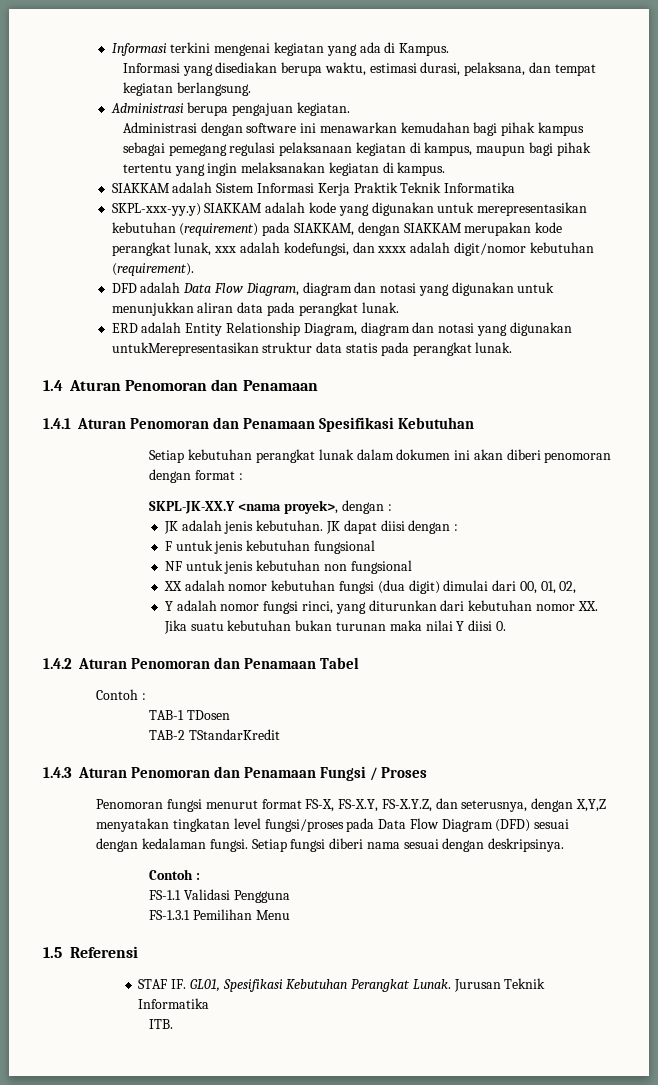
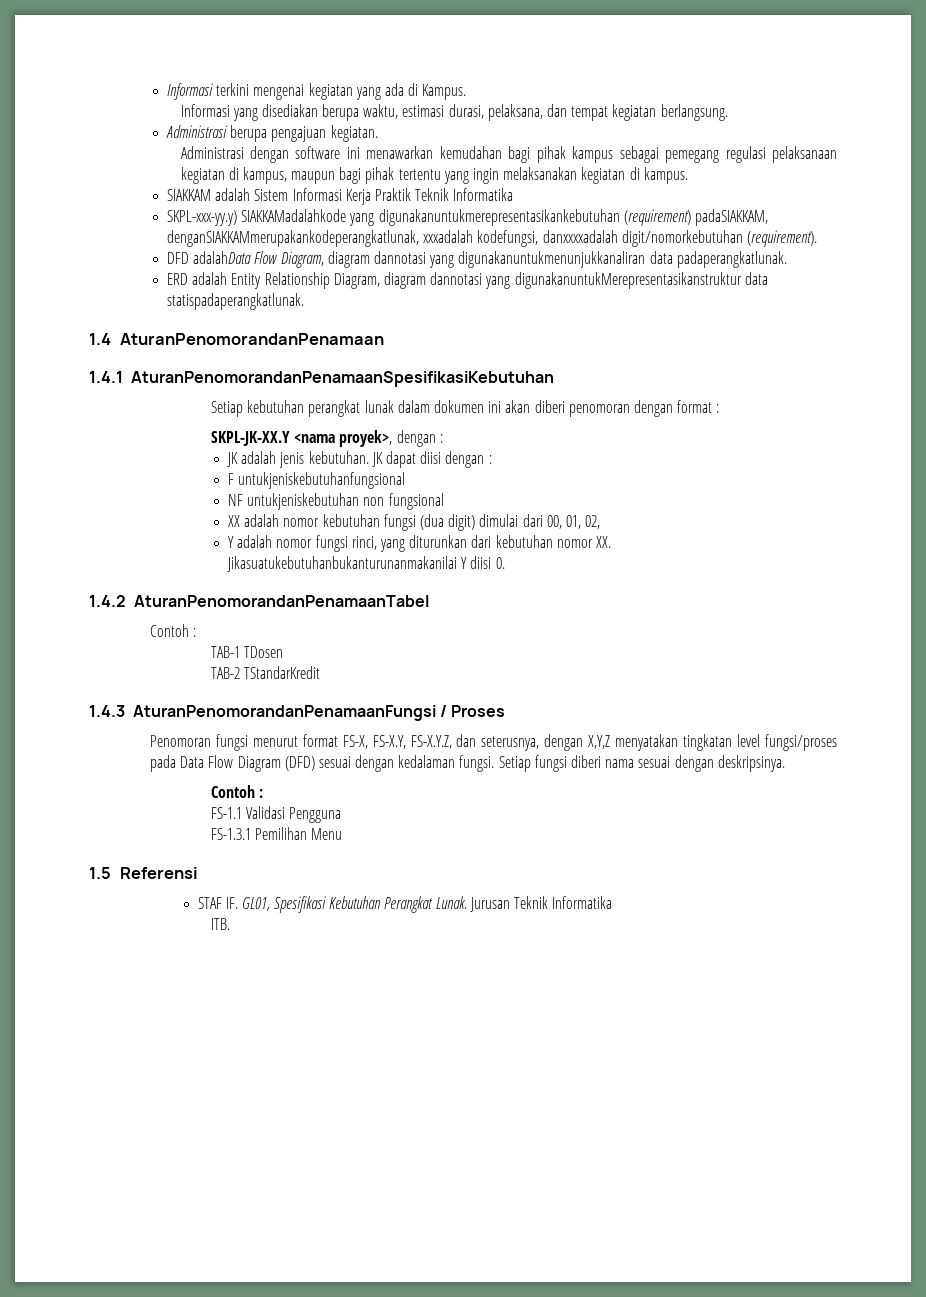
- SKPL-xxx-yy.y) SIAKKAM adalah kode yang digunakan untuk merepresentasikan kebutuhan (requirement) pada SIAKKAM, dengan SIAKKAM merupakan kode perangkat lunak, xxx adalah kodefungsi, dan xxxx adalah digit/nomor kebutuhan (requirement).
+ SKPL-xxx-yy.y) SIAKKAMadalahkode yang digunakanuntukmerepresentasikankebutuhan (requirement) padaSIAKKAM, denganSIAKKAMmerupakankodeperangkatlunak, xxxadalah kodefungsi, danxxxxadalah digit/nomorkebutuhan (requirement).
- DFD adalah Data Flow Diagram, diagram dan notasi yang digunakan untuk menunjukkan aliran data pada perangkat lunak.
+ DFD adalahData Flow Diagram, diagram dannotasi yang digunakanuntukmenunjukkanaliran data padaperangkatlunak.
- ERD adalah Entity Relationship Diagram, diagram dan notasi yang digunakan untukMerepresentasikan struktur data statis pada perangkat lunak.
- 1.4 Aturan Penomoran dan Penamaan
- 1.4.1 Aturan Penomoran dan Penamaan Spesifikasi Kebutuhan
+ ERD adalah Entity Relationship Diagram, diagram dannotasi yang digunakanuntukMerepresentasikanstruktur data statispadaperangkatlunak.
+ 1.4 AturanPenomorandanPenamaan
+ 1.4.1 AturanPenomorandanPenamaanSpesifikasiKebutuhan
- F untuk jenis kebutuhan fungsional
- NF untuk jenis kebutuhan non fungsional
+ F untukjeniskebutuhanfungsional
+ NF untukjeniskebutuhan non fungsional
- Y adalah nomor fungsi rinci, yang diturunkan dari kebutuhan nomor XX. Jika suatu kebutuhan bukan turunan maka nilai Y diisi 0.
+ Y adalah nomor fungsi rinci, yang diturunkan dari kebutuhan nomor XX. Jikasuatukebutuhanbukanturunanmakanilai Y diisi 0.
- 1.4.2 Aturan Penomoran dan Penamaan Tabel
+ 1.4.2 AturanPenomorandanPenamaanTabel
- 1.4.3 Aturan Penomoran dan Penamaan Fungsi / Proses
+ 1.4.3 AturanPenomorandanPenamaanFungsi / Proses

